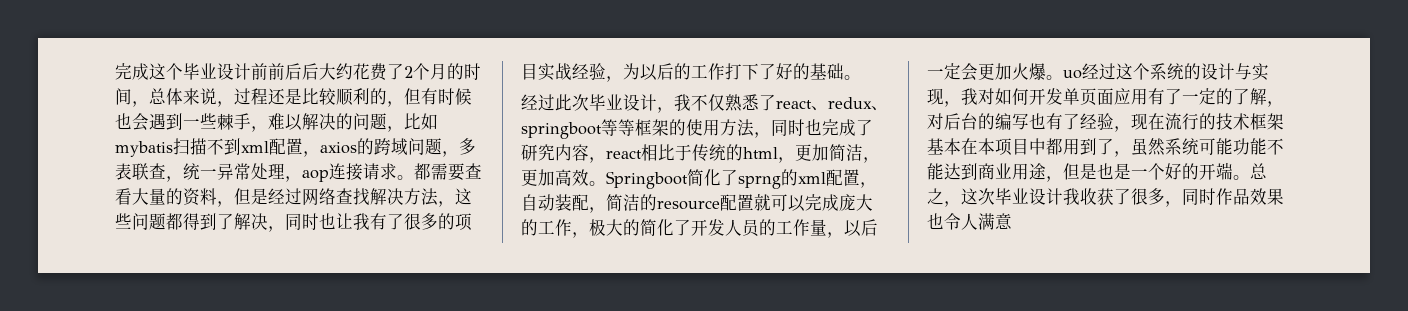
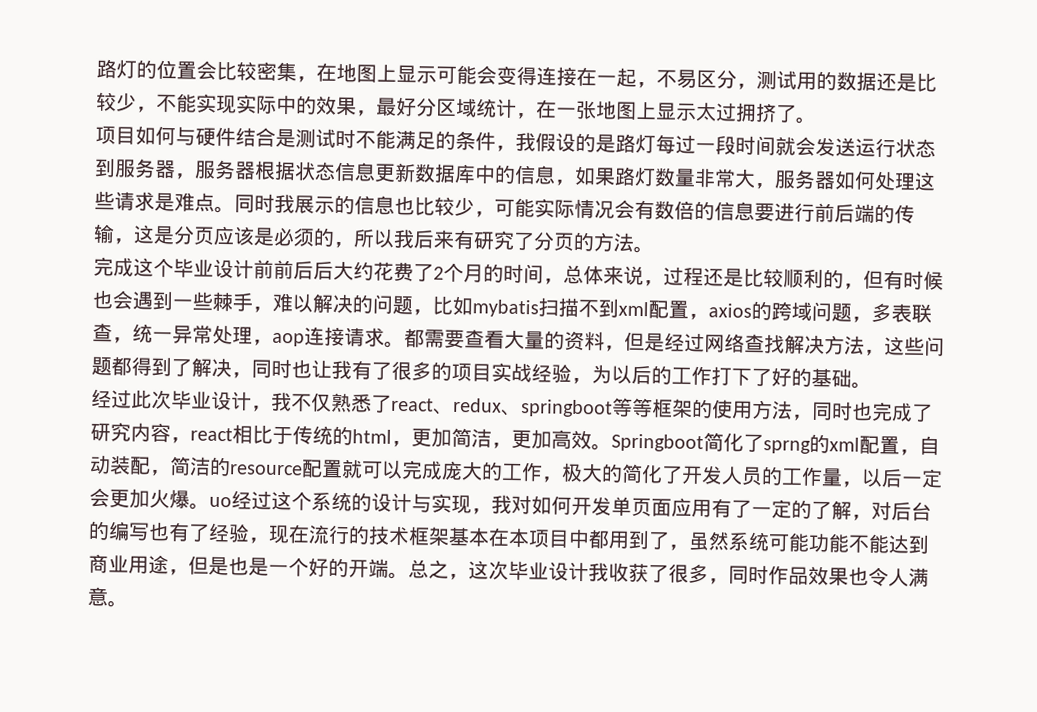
+ 路灯的位置会比较密集，在地图上显示可能会变得连接在一起，不易区分，测试用的数据还是比较少，不能实现实际中的效果，最好分区域统计，在一张地图上显示太过拥挤了。
+ 项目如何与硬件结合是测试时不能满足的条件，我假设的是路灯每过一段时间就会发送运行状态到服务器，服务器根据状态信息更新数据库中的信息，如果路灯数量非常大，服务器如何处理这些请求是难点。同时我展示的信息也比较少，可能实际情况会有数倍的信息要进行前后端的传输，这是分页应该是必须的，所以我后来有研究了分页的方法。
- 总之，这次毕业设计我收获了很多，同时作品效果也令人满意
+ 总之，这次毕业设计我收获了很多，同时作品效果也令人满意。

